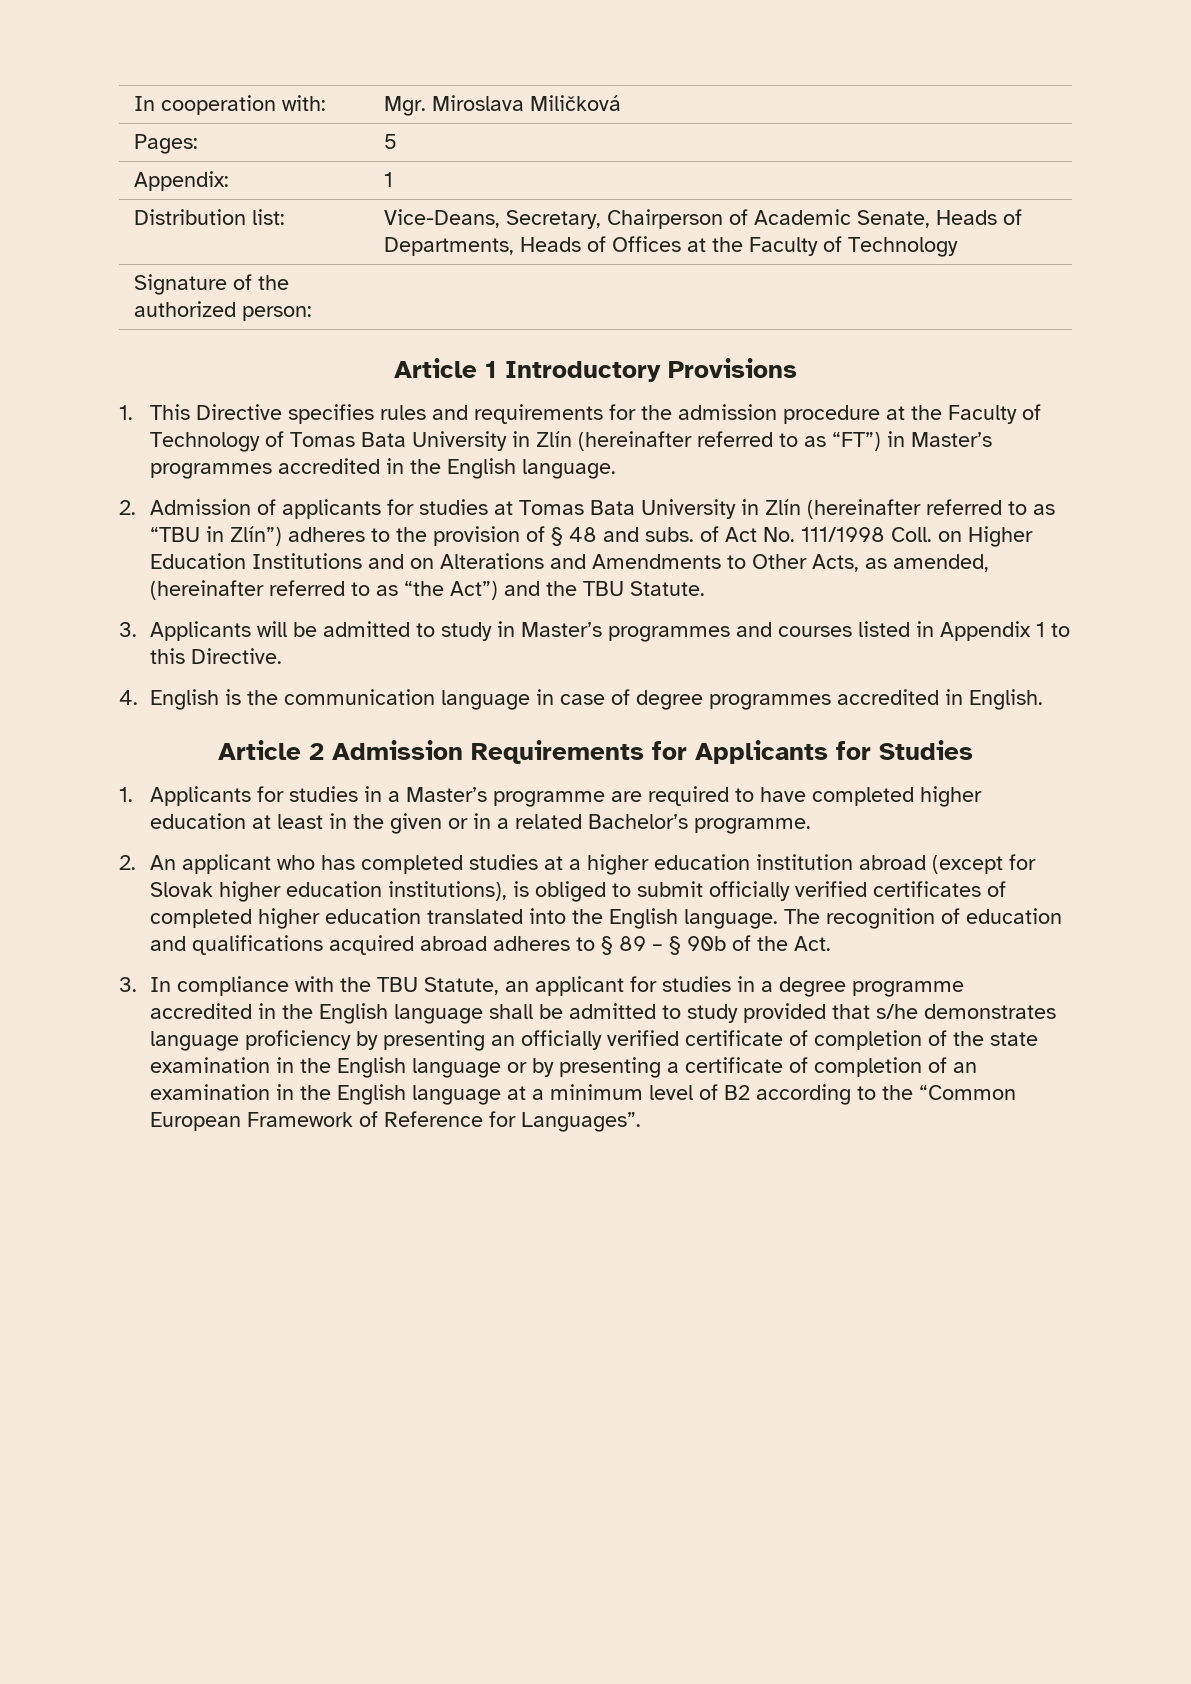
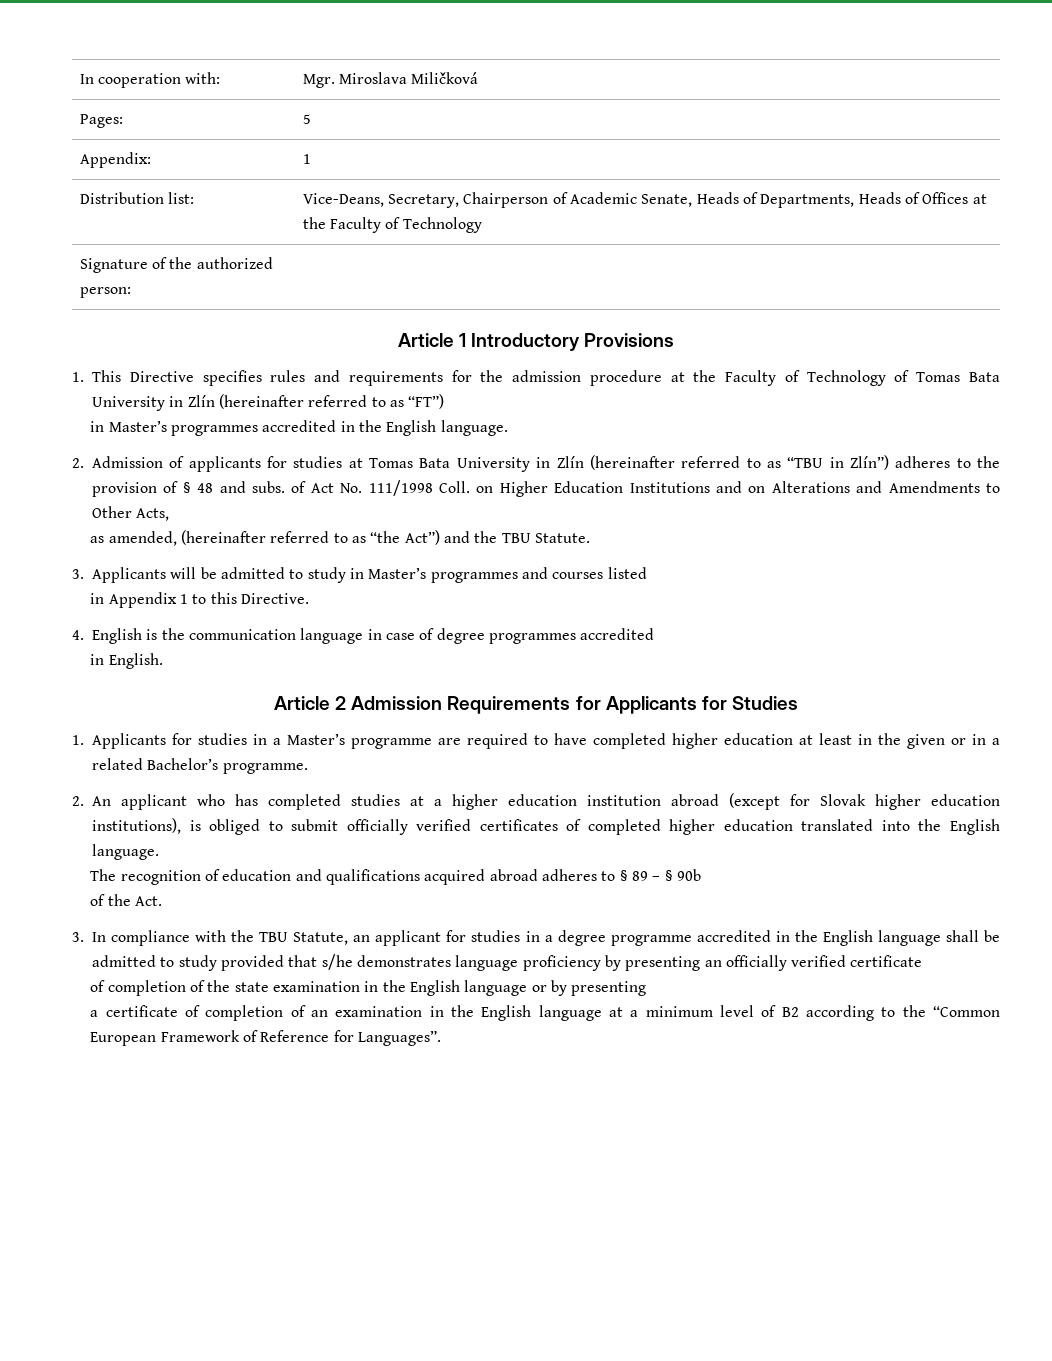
- 1. This Directive specifies rules and requirements for the admission procedure at the Faculty of Technology of Tomas Bata University in Zlín (hereinafter referred to as “FT”) in Master’s programmes accredited in the English language.
+ 1. This Directive specifies rules and requirements for the admission procedure at the Faculty of Technology of Tomas Bata University in Zlín (hereinafter referred to as “FT”)
+ in Master’s programmes accredited in the English language.
- 2. Admission of applicants for studies at Tomas Bata University in Zlín (hereinafter referred to as “TBU in Zlín”) adheres to the provision of § 48 and subs. of Act No. 111/1998 Coll. on Higher Education Institutions and on Alterations and Amendments to Other Acts, as amended, (hereinafter referred to as “the Act”) and the TBU Statute.
+ 2. Admission of applicants for studies at Tomas Bata University in Zlín (hereinafter referred to as “TBU in Zlín”) adheres to the provision of § 48 and subs. of Act No. 111/1998 Coll. on Higher Education Institutions and on Alterations and Amendments to Other Acts,
+ as amended, (hereinafter referred to as “the Act”) and the TBU Statute.
- 3. Applicants will be admitted to study in Master’s programmes and courses listed in Appendix 1 to this Directive.
+ 3. Applicants will be admitted to study in Master’s programmes and courses listed
+ in Appendix 1 to this Directive.
- 4. English is the communication language in case of degree programmes accredited in English.
+ 4. English is the communication language in case of degree programmes accredited
+ in English.
- 2. An applicant who has completed studies at a higher education institution abroad (except for Slovak higher education institutions), is obliged to submit officially verified certificates of completed higher education translated into the English language. The recognition of education and qualifications acquired abroad adheres to § 89 – § 90b of the Act.
+ 2. An applicant who has completed studies at a higher education institution abroad (except for Slovak higher education institutions), is obliged to submit officially verified certificates of completed higher education translated into the English language.
+ The recognition of education and qualifications acquired abroad adheres to § 89 – § 90b
+ of the Act.
- 3. In compliance with the TBU Statute, an applicant for studies in a degree programme accredited in the English language shall be admitted to study provided that s/he demonstrates language proficiency by presenting an officially verified certificate of completion of the state examination in the English language or by presenting a certificate of completion of an examination in the English language at a minimum level of B2 according to the “Common European Framework of Reference for Languages”.
+ 3. In compliance with the TBU Statute, an applicant for studies in a degree programme accredited in the English language shall be admitted to study provided that s/he demonstrates language proficiency by presenting an officially verified certificate
+ of completion of the state examination in the English language or by presenting
+ a certificate of completion of an examination in the English language at a minimum level of B2 according to the “Common European Framework of Reference for Languages”.

